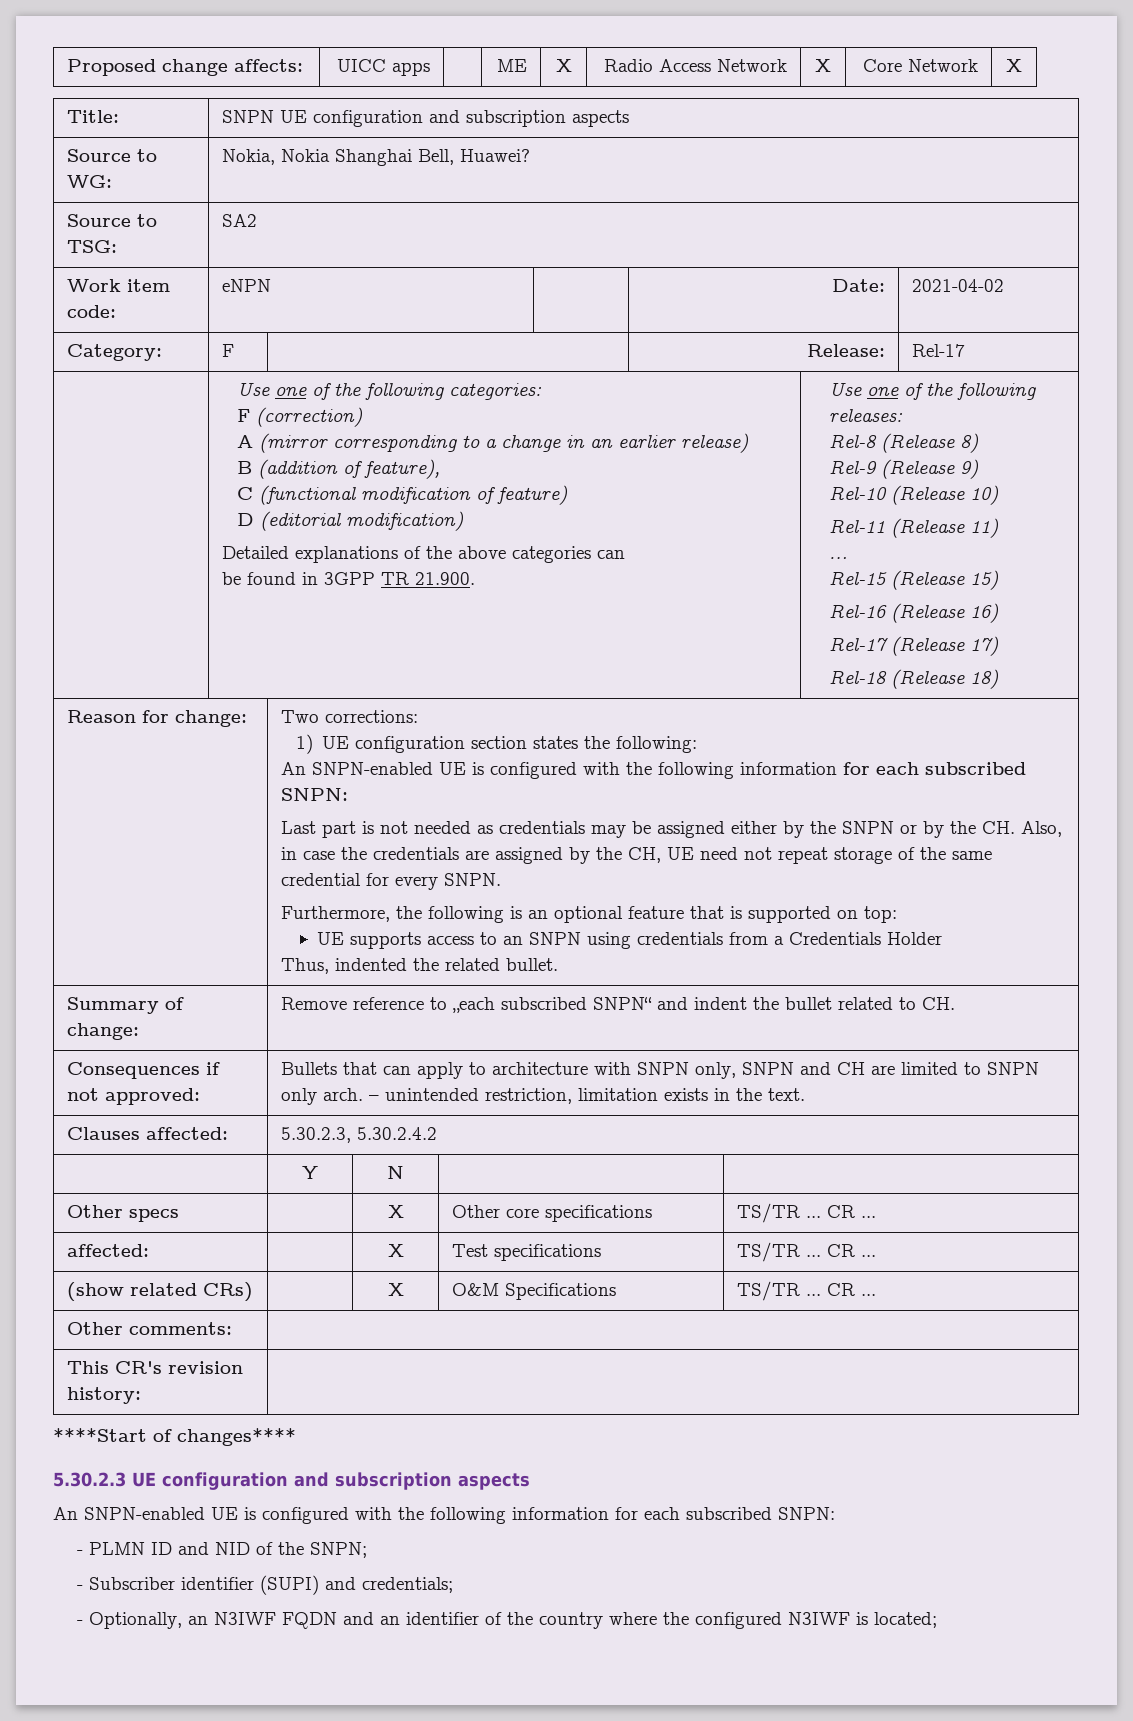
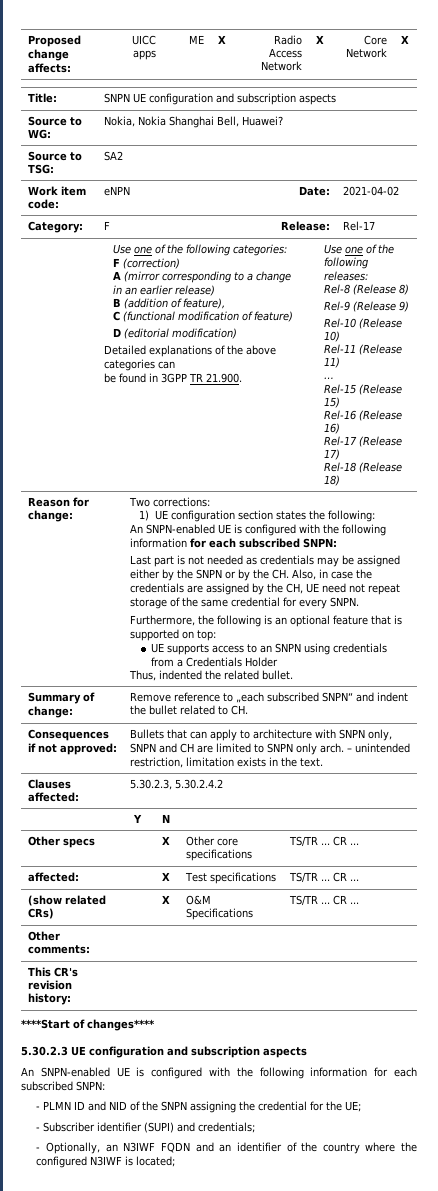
- - PLMN ID and NID of the SNPN;
+ - PLMN ID and NID of the SNPN assigning the credential for the UE;

